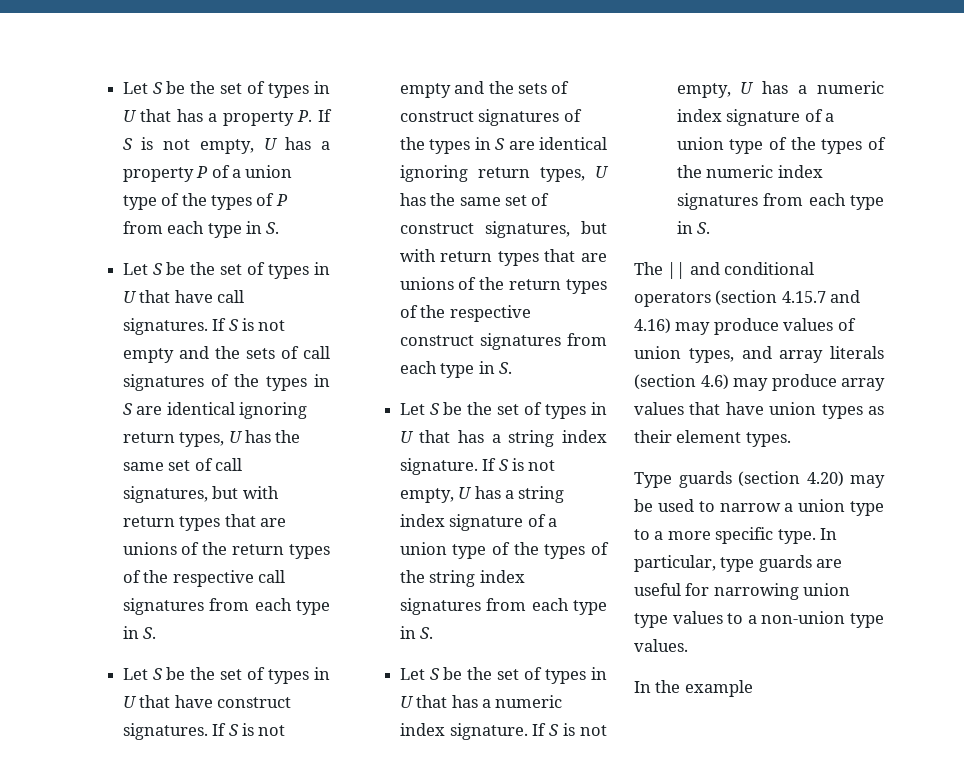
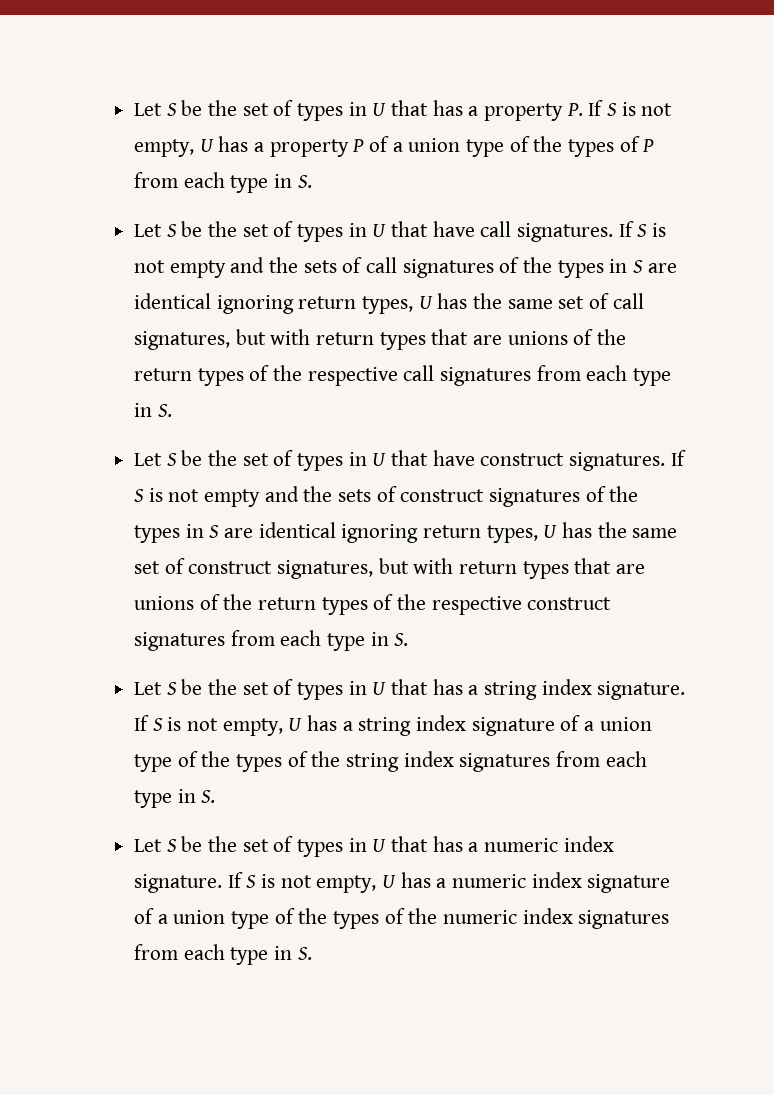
- The || and conditional operators (section 4.15.7 and 4.16) may produce values of union types, and array literals (section 4.6) may produce array values that have union types as their element types.
- Type guards (section 4.20) may be used to narrow a union type to a more specific type. In particular, type guards are useful for narrowing union type values to a non-union type values.
- In the example

